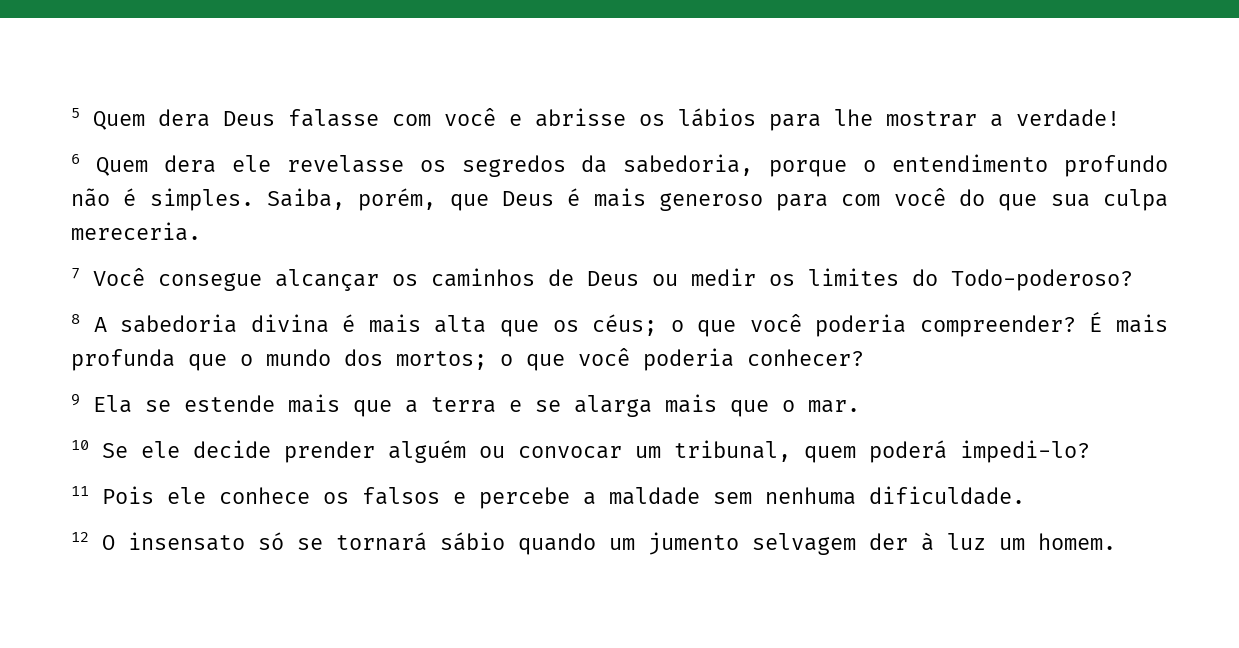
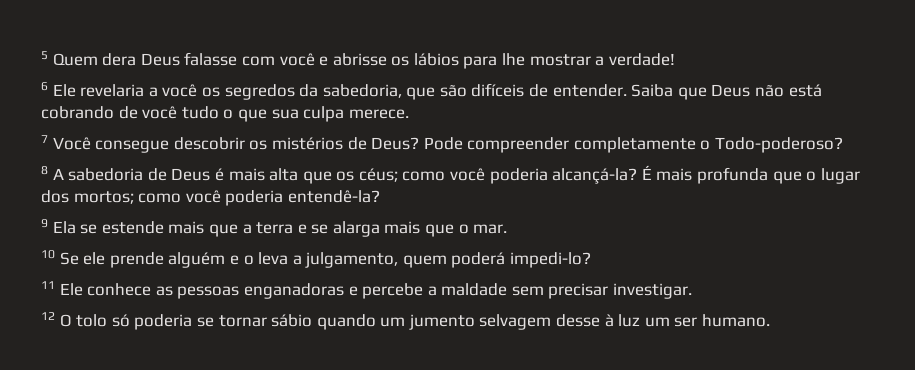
- 6 Quem dera ele revelasse os segredos da sabedoria, porque o entendimento profundo não é simples. Saiba, porém, que Deus é mais generoso para com você do que sua culpa mereceria.
+ 6 Ele revelaria a você os segredos da sabedoria, que são difíceis de entender. Saiba que Deus não está cobrando de você tudo o que sua culpa merece.
- 7 Você consegue alcançar os caminhos de Deus ou medir os limites do Todo-poderoso?
+ 7 Você consegue descobrir os mistérios de Deus? Pode compreender completamente o Todo-poderoso?
- 8 A sabedoria divina é mais alta que os céus; o que você poderia compreender?
+ 8 A sabedoria de Deus é mais alta que os céus; como você poderia alcançá-la?
- É mais profunda que o mundo dos mortos; o que você poderia conhecer?
+ É mais profunda que o lugar dos mortos; como você poderia entendê-la?
- 10 Se ele decide prender alguém ou convocar um tribunal, quem poderá impedi-lo?
+ 10 Se ele prende alguém e o leva a julgamento, quem poderá impedi-lo?
- 11 Pois ele conhece os falsos e percebe a maldade sem nenhuma dificuldade.
+ 11 Ele conhece as pessoas enganadoras e percebe a maldade sem precisar investigar.
- 12 O insensato só se tornará sábio quando um jumento selvagem der à luz um homem.
+ 12 O tolo só poderia se tornar sábio quando um jumento selvagem desse à luz um ser humano.

